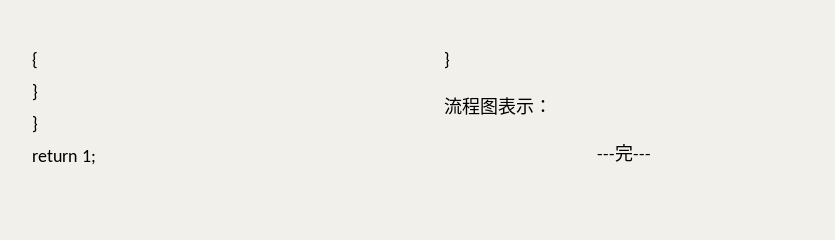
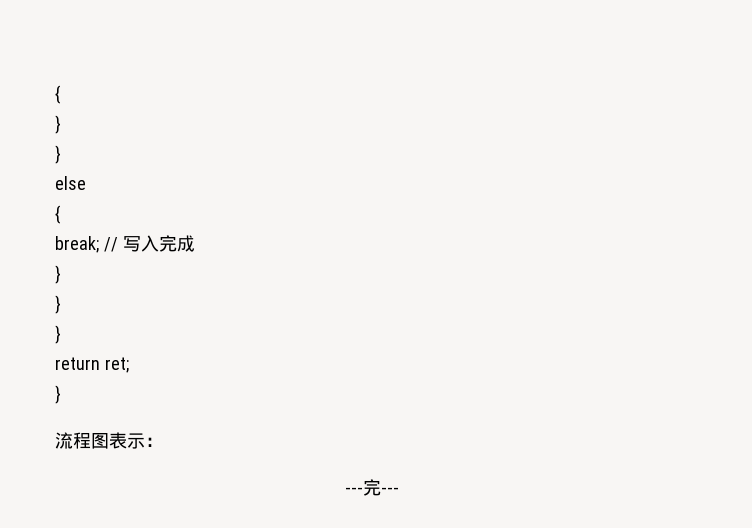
+ else
+ {
+ break; // 写入完成
+ }
+ }
+ }
- return 1;
+ return ret;

